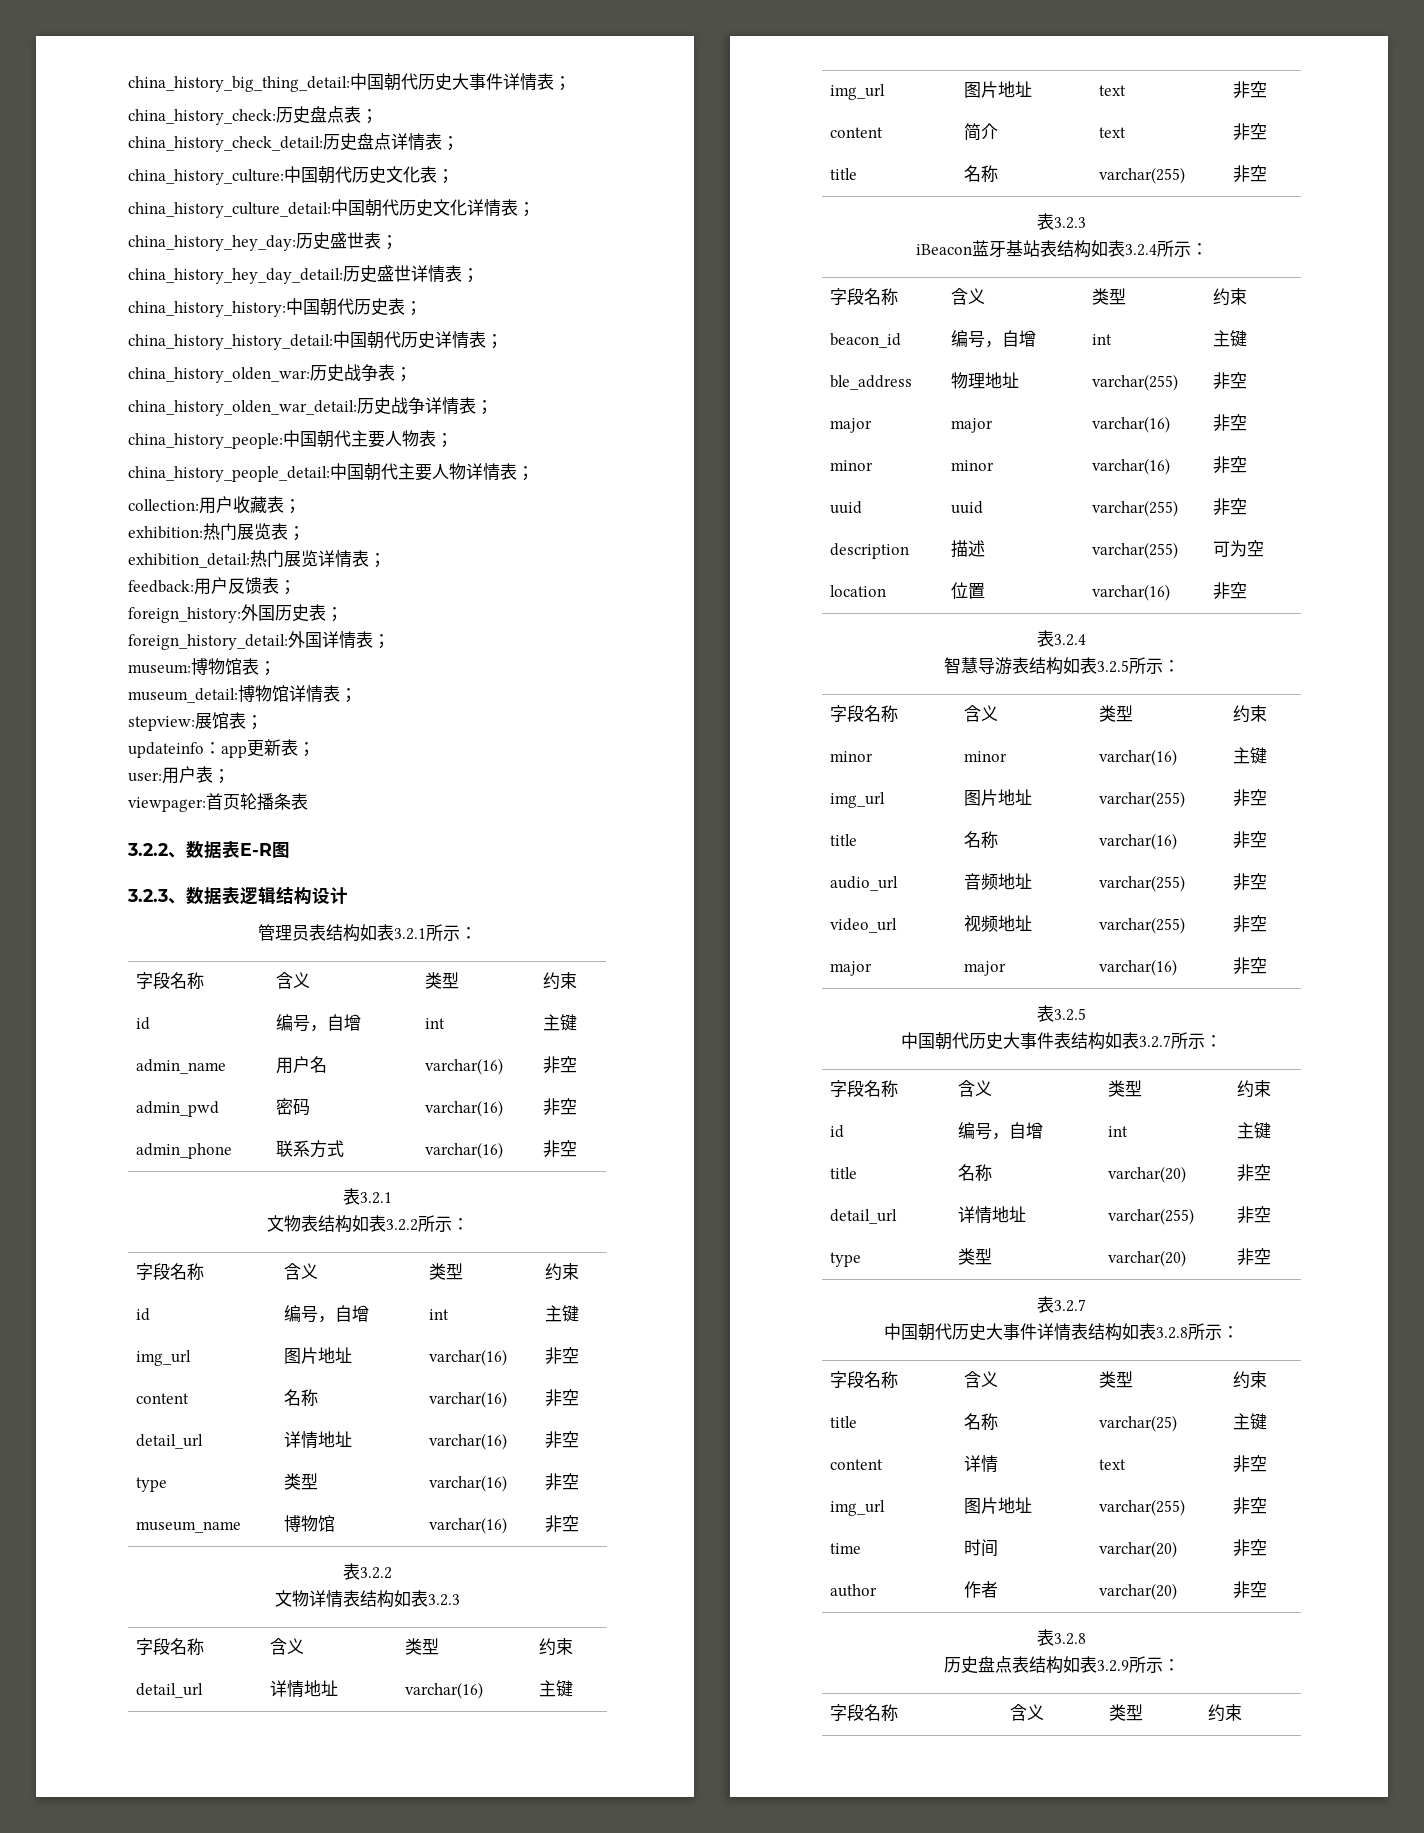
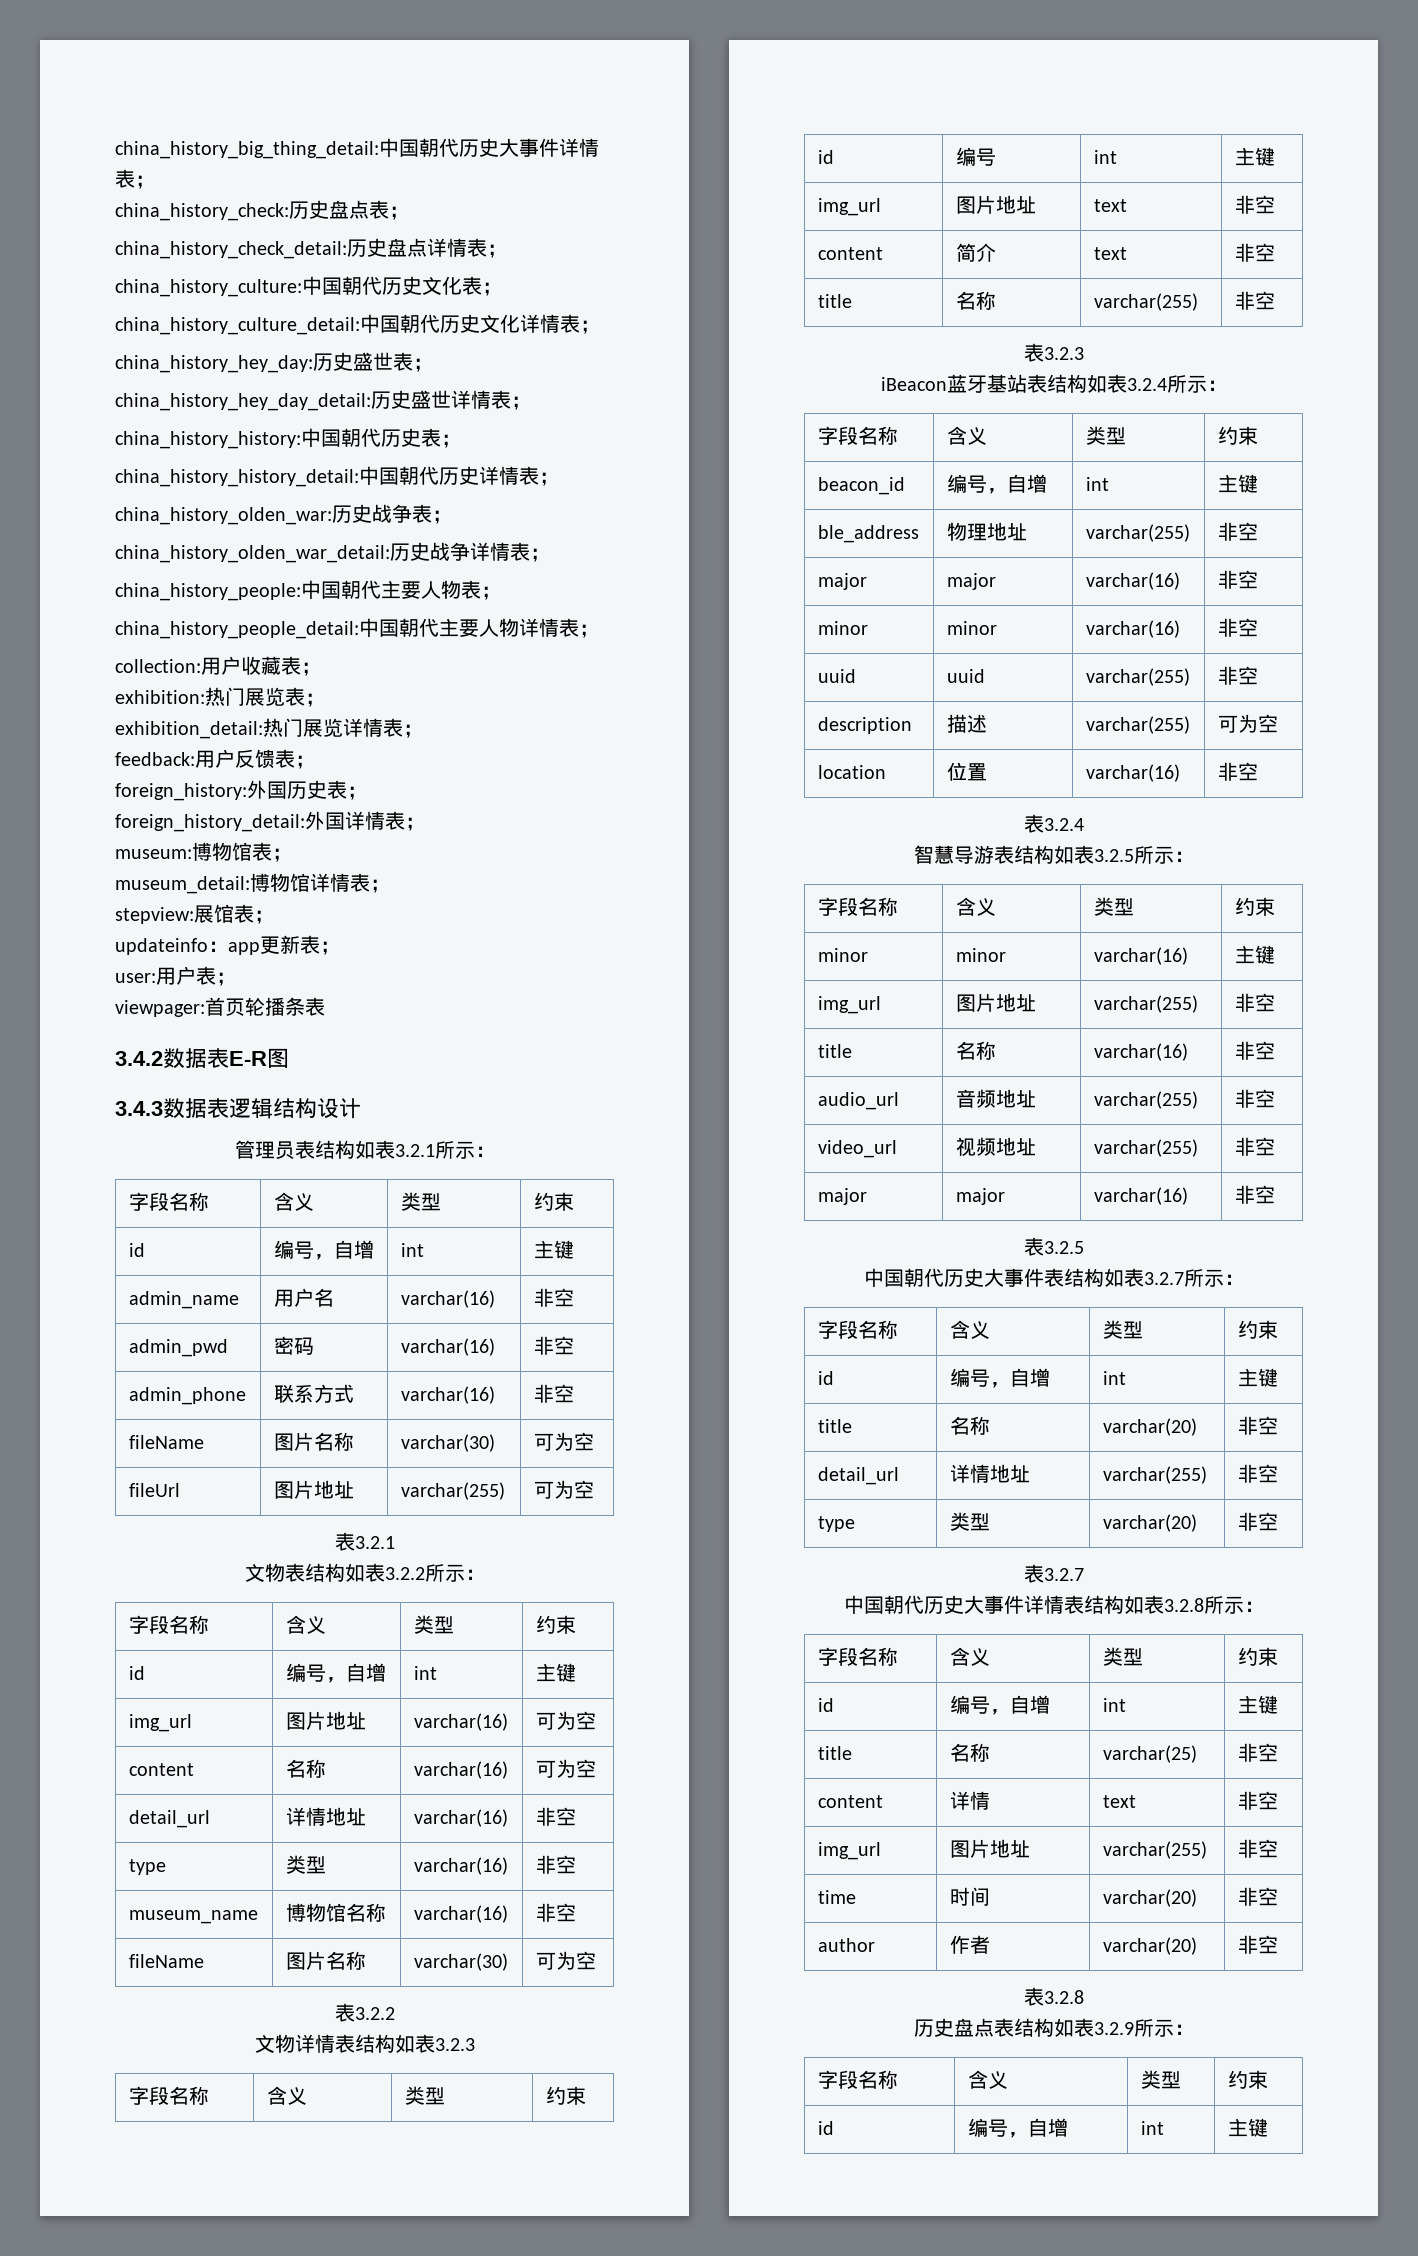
- 3.2.2、数据表E-R图
+ 3.4.2数据表E-R图
- 3.2.3、数据表逻辑结构设计
+ 3.4.3数据表逻辑结构设计
  admin_phone | 联系方式 | varchar(16) | 非空
+ fileName | 图片名称 | varchar(30) | 可为空
+ fileUrl | 图片地址 | varchar(255) | 可为空
- img_url | 图片地址 | varchar(16) | 非空
+ img_url | 图片地址 | varchar(16) | 可为空
- content | 名称 | varchar(16) | 非空
+ content | 名称 | varchar(16) | 可为空
- museum_name | 博物馆 | varchar(16) | 非空
+ museum_name | 博物馆名称 | varchar(16) | 非空
+ fileName | 图片名称 | varchar(30) | 可为空
- detail_url | 详情地址 | varchar(16) | 主键
+ id | 编号 | int | 主键
  中国朝代历史大事件详情表结构如表3.2.8所示：
  字段名称 | 含义 | 类型 | 约束
+ id | 编号，自增 | int | 主键
- title | 名称 | varchar(25) | 主键
+ title | 名称 | varchar(25) | 非空
  历史盘点表结构如表3.2.9所示：
  字段名称 | 含义 | 类型 | 约束
+ id | 编号，自增 | int | 主键

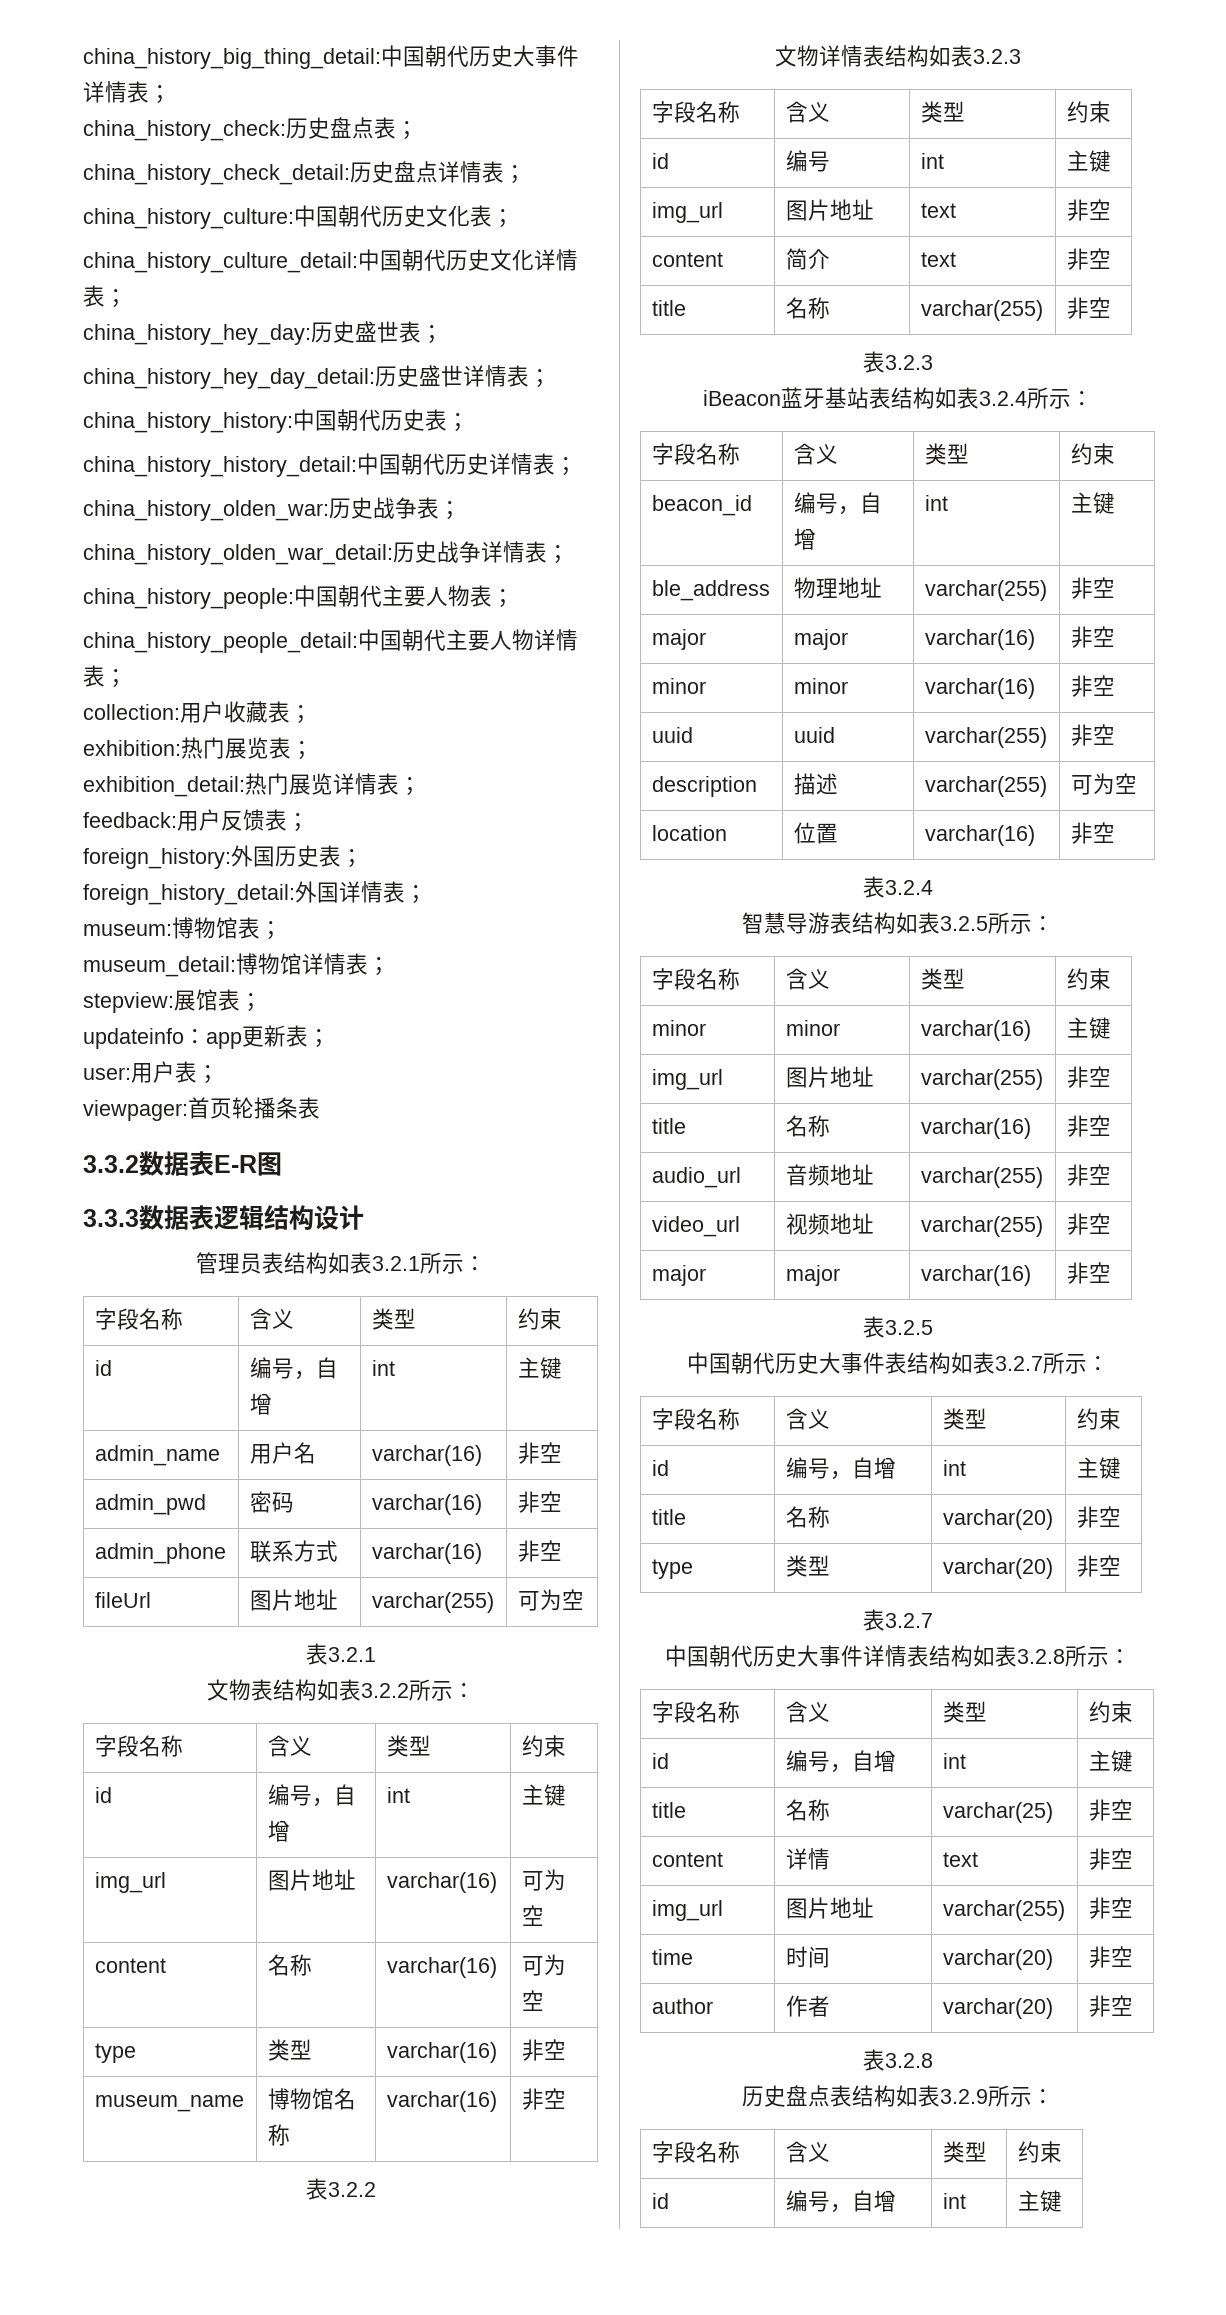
- 3.4.2数据表E-R图
+ 3.3.2数据表E-R图
- 3.4.3数据表逻辑结构设计
+ 3.3.3数据表逻辑结构设计
  admin_phone | 联系方式 | varchar(16) | 非空
- fileName | 图片名称 | varchar(30) | 可为空
- detail_url | 详情地址 | varchar(16) | 非空
  museum_name | 博物馆名称 | varchar(16) | 非空
- fileName | 图片名称 | varchar(30) | 可为空
- detail_url | 详情地址 | varchar(255) | 非空

